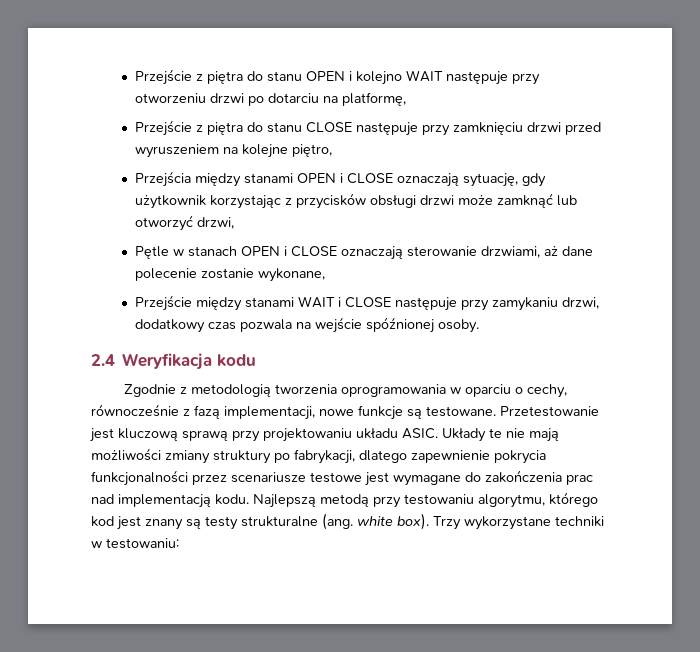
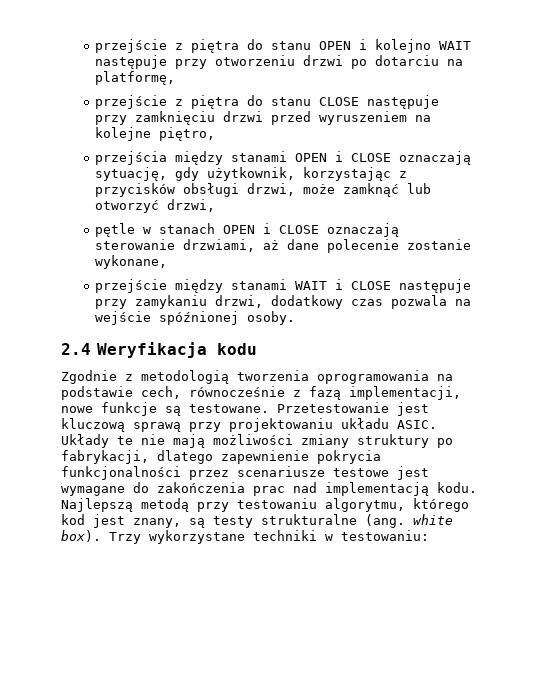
- Przejście z piętra do stanu OPEN i kolejno WAIT następuje przy otworzeniu drzwi po dotarciu na platformę,
+ przejście z piętra do stanu OPEN i kolejno WAIT następuje przy otworzeniu drzwi po dotarciu na platformę,
- Przejście z piętra do stanu CLOSE następuje przy zamknięciu drzwi przed wyruszeniem na kolejne piętro,
+ przejście z piętra do stanu CLOSE następuje przy zamknięciu drzwi przed wyruszeniem na kolejne piętro,
- Przejścia między stanami OPEN i CLOSE oznaczają sytuację, gdy użytkownik korzystając z przycisków obsługi drzwi może zamknąć lub otworzyć drzwi,
+ przejścia między stanami OPEN i CLOSE oznaczają sytuację, gdy użytkownik, korzystając z przycisków obsługi drzwi, może zamknąć lub otworzyć drzwi,
- Pętle w stanach OPEN i CLOSE oznaczają sterowanie drzwiami, aż dane polecenie zostanie wykonane,
+ pętle w stanach OPEN i CLOSE oznaczają sterowanie drzwiami, aż dane polecenie zostanie wykonane,
- Przejście między stanami WAIT i CLOSE następuje przy zamykaniu drzwi, dodatkowy czas pozwala na wejście spóźnionej osoby.
+ przejście między stanami WAIT i CLOSE następuje przy zamykaniu drzwi, dodatkowy czas pozwala na wejście spóźnionej osoby.
- Zgodnie z metodologią tworzenia oprogramowania w oparciu o cechy, równocześnie z fazą implementacji, nowe funkcje są testowane.
+ Zgodnie z metodologią tworzenia oprogramowania na podstawie cech, równocześnie z fazą implementacji, nowe funkcje są testowane.
- Najlepszą metodą przy testowaniu algorytmu, którego kod jest znany są testy strukturalne (ang. white box).
+ Najlepszą metodą przy testowaniu algorytmu, którego kod jest znany, są testy strukturalne (ang. white box).

